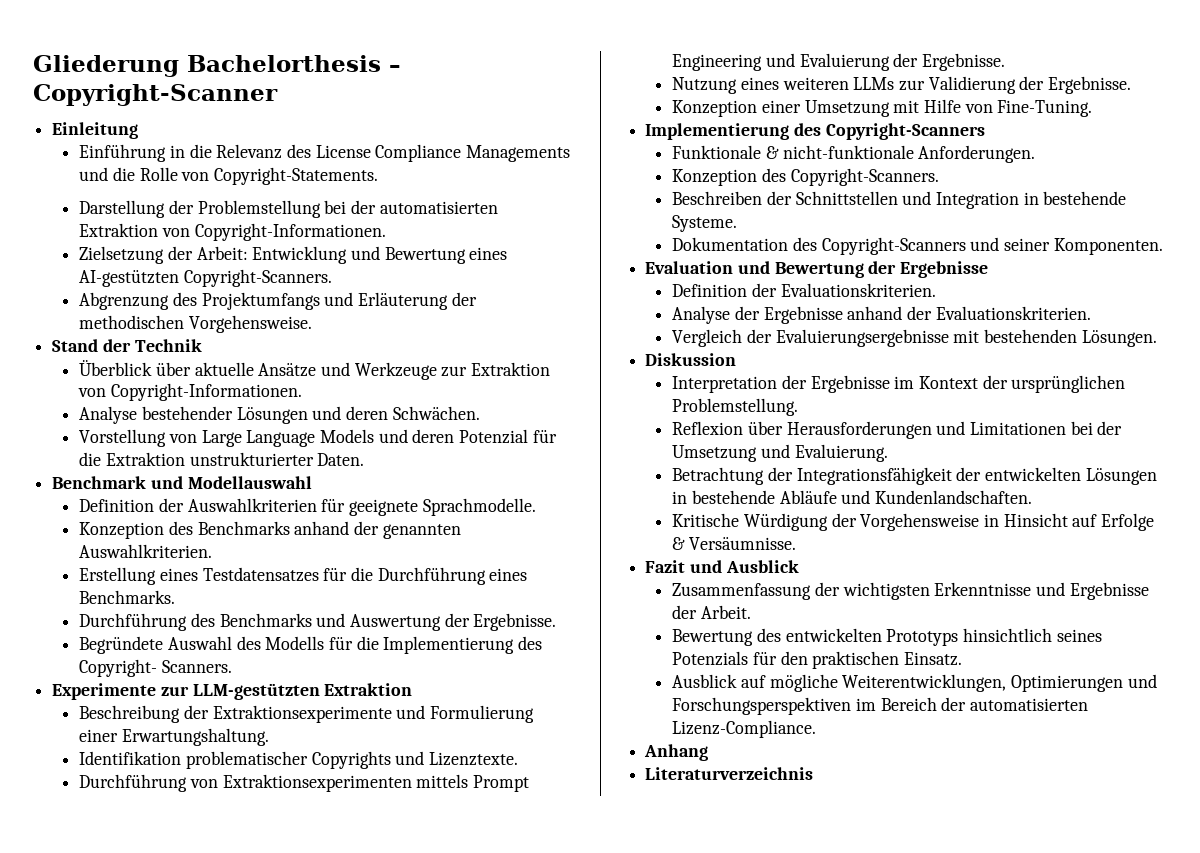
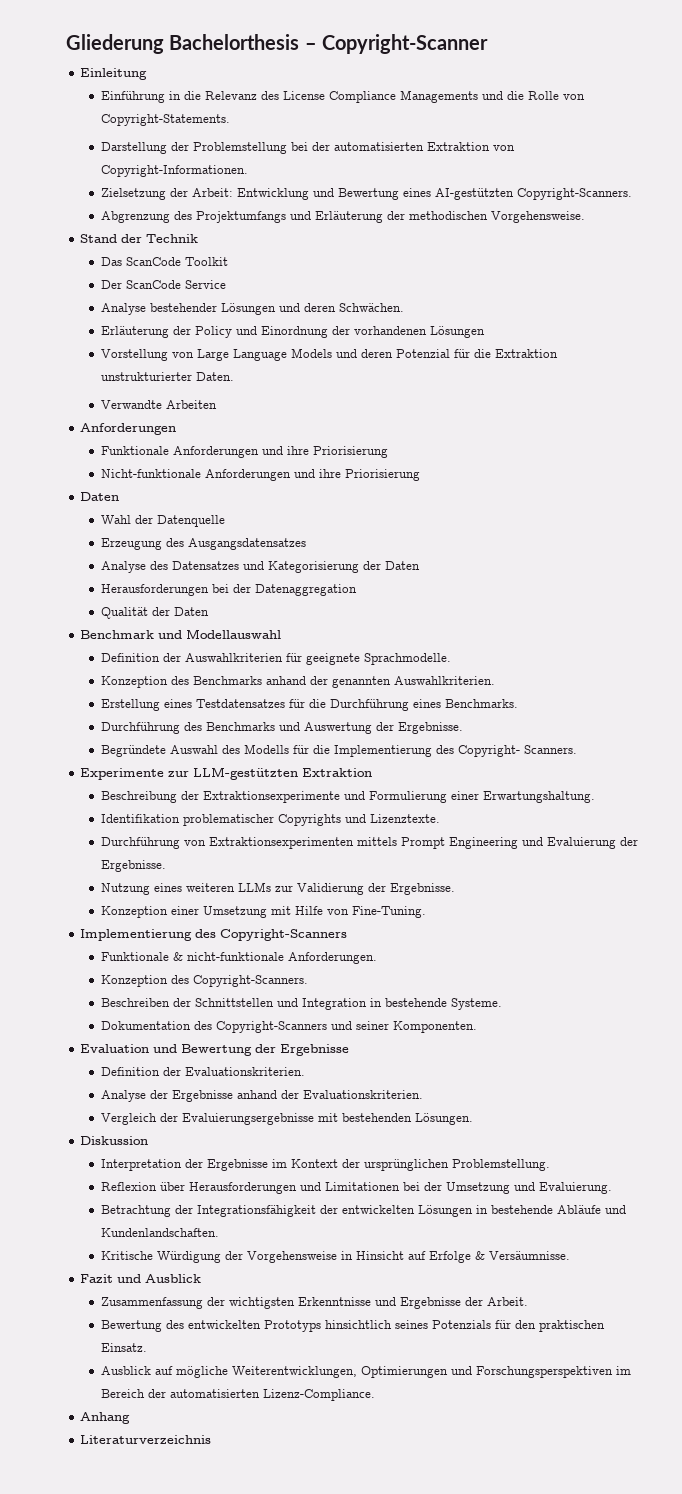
- Überblick über aktuelle Ansätze und Werkzeuge zur Extraktion von Copyright-Informationen.
+ Das ScanCode Toolkit
+ Der ScanCode Service
+ Erläuterung der Policy und Einordnung der vorhandenen Lösungen
+ Verwandte Arbeiten
+ Anforderungen
+ Funktionale Anforderungen und ihre Priorisierung
+ Nicht-funktionale Anforderungen und ihre Priorisierung
+ Daten
+ Wahl der Datenquelle
+ Erzeugung des Ausgangsdatensatzes
+ Analyse des Datensatzes und Kategorisierung der Daten
+ Herausforderungen bei der Datenaggregation
+ Qualität der Daten

